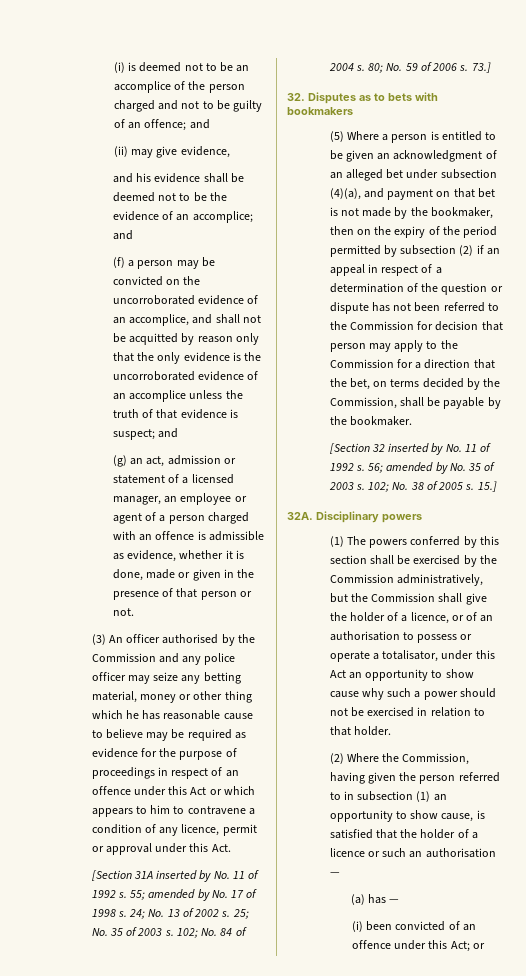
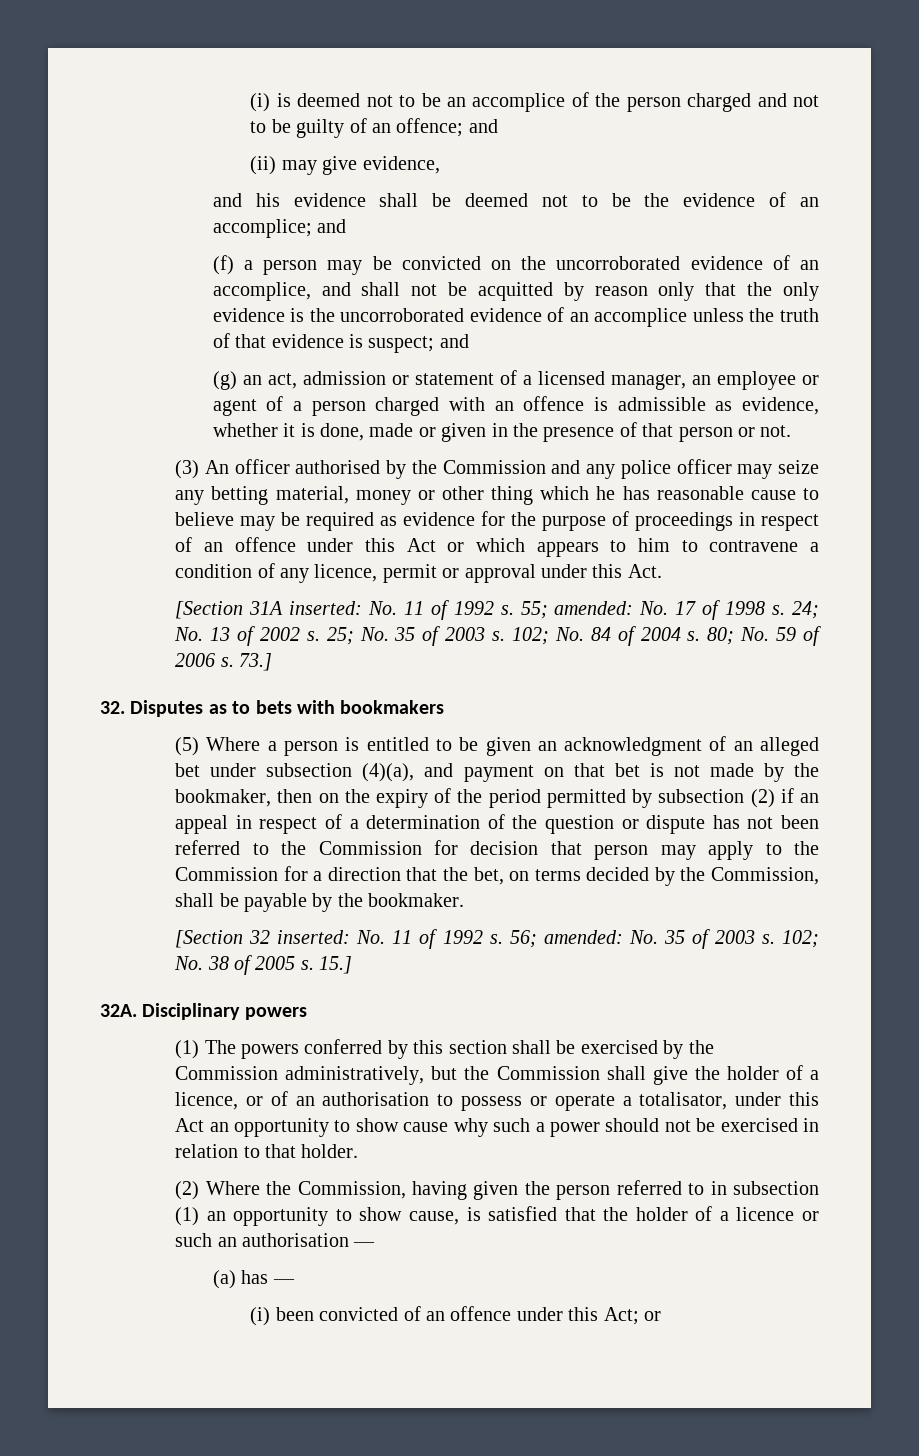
- [Section 31A inserted by No. 11 of 1992 s.
+ [Section 31A inserted: No. 11 of 1992 s.
- 55; amended by No. 17 of 1998 s.
+ 55; amended: No. 17 of 1998 s.
- [Section 32 inserted by No. 11 of 1992 s.
+ [Section 32 inserted: No. 11 of 1992 s.
- 56; amended by No. 35 of 2003 s.
+ 56; amended: No. 35 of 2003 s.

